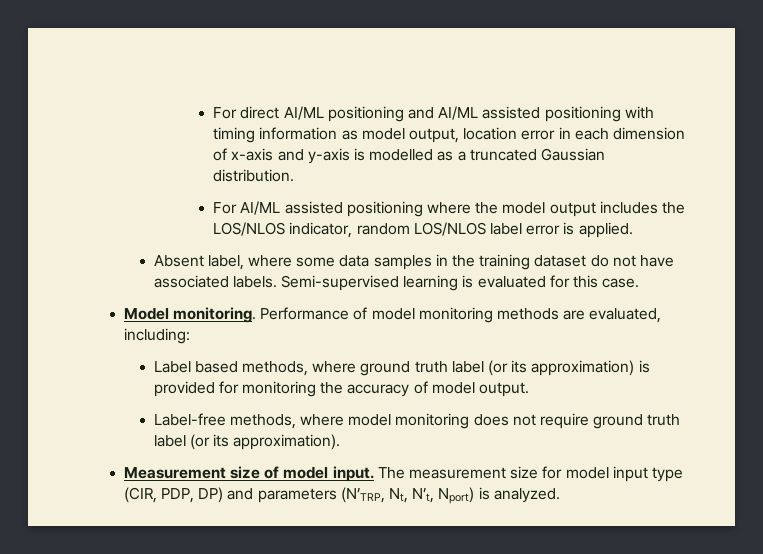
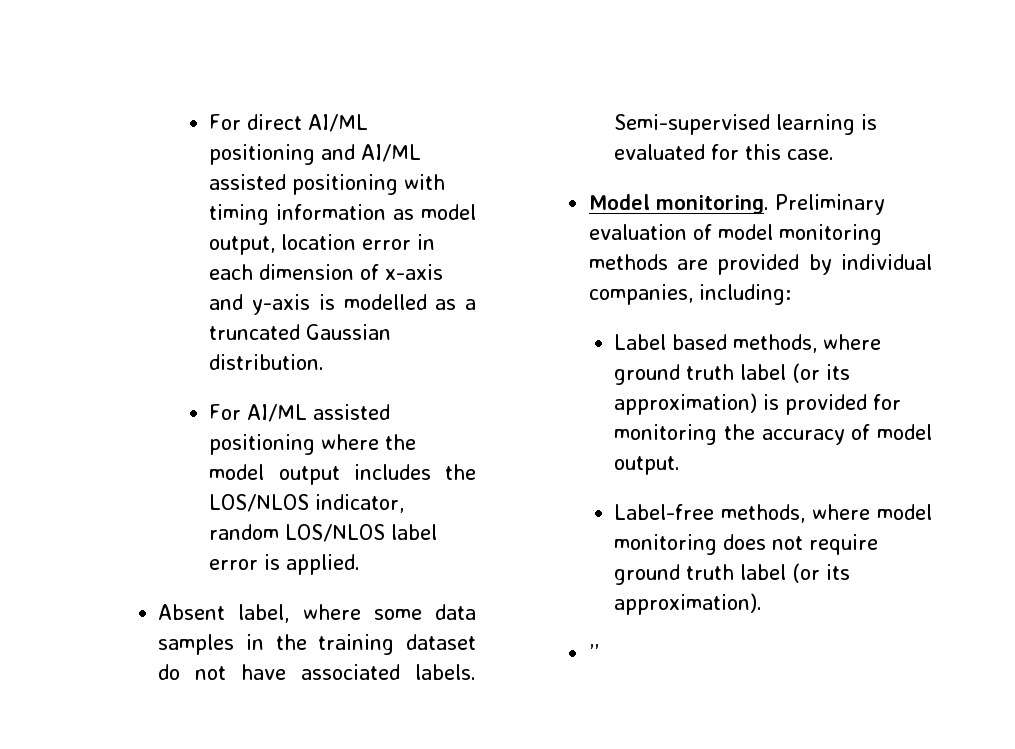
- Performance of model monitoring methods are evaluated, including:
+ Preliminary evaluation of model monitoring methods are provided by individual companies, including:
- Measurement size of model input. The measurement size for model input type (CIR, PDP, DP) and parameters (N’TRP, Nt, N’t, Nport) is analyzed.
+ ’’

